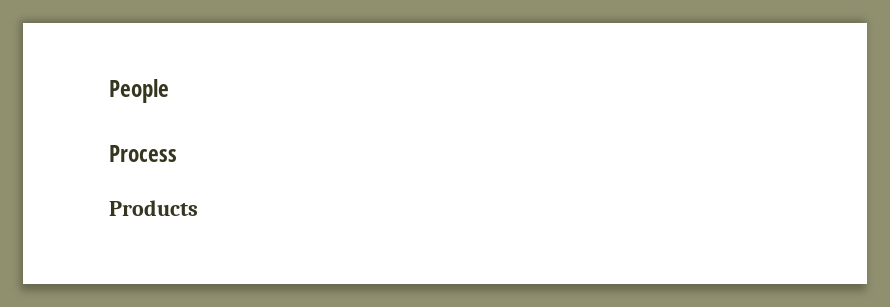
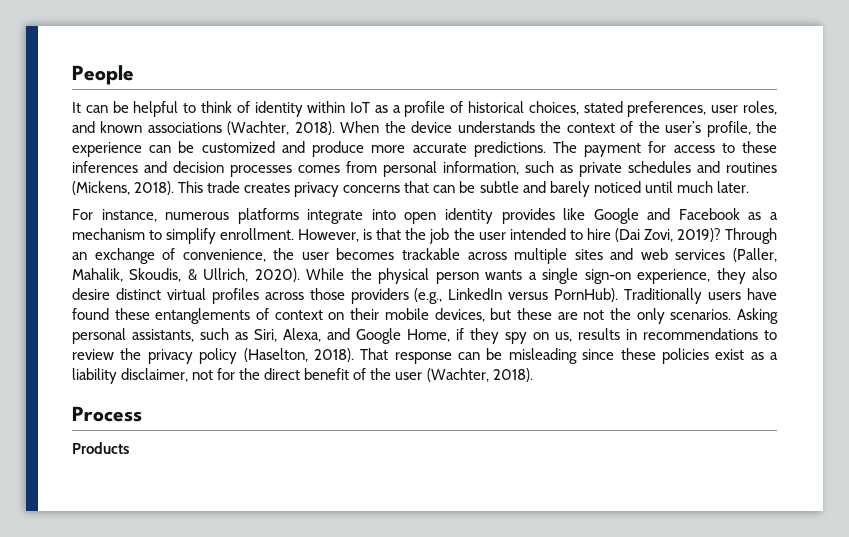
+ It can be helpful to think of identity within IoT as a profile of historical choices, stated preferences, user roles, and known associations (Wachter, 2018). When the device understands the context of the user’s profile, the experience can be customized and produce more accurate predictions. The payment for access to these inferences and decision processes comes from personal information, such as private schedules and routines (Mickens, 2018). This trade creates privacy concerns that can be subtle and barely noticed until much later.
+ For instance, numerous platforms integrate into open identity provides like Google and Facebook as a mechanism to simplify enrollment. However, is that the job the user intended to hire (Dai Zovi, 2019)? Through an exchange of convenience, the user becomes trackable across multiple sites and web services (Paller, Mahalik, Skoudis, & Ullrich, 2020). While the physical person wants a single sign-on experience, they also desire distinct virtual profiles across those providers (e.g., LinkedIn versus PornHub). Traditionally users have found these entanglements of context on their mobile devices, but these are not the only scenarios. Asking personal assistants, such as Siri, Alexa, and Google Home, if they spy on us, results in recommendations to review the privacy policy (Haselton, 2018). That response can be misleading since these policies exist as a liability disclaimer, not for the direct benefit of the user (Wachter, 2018).

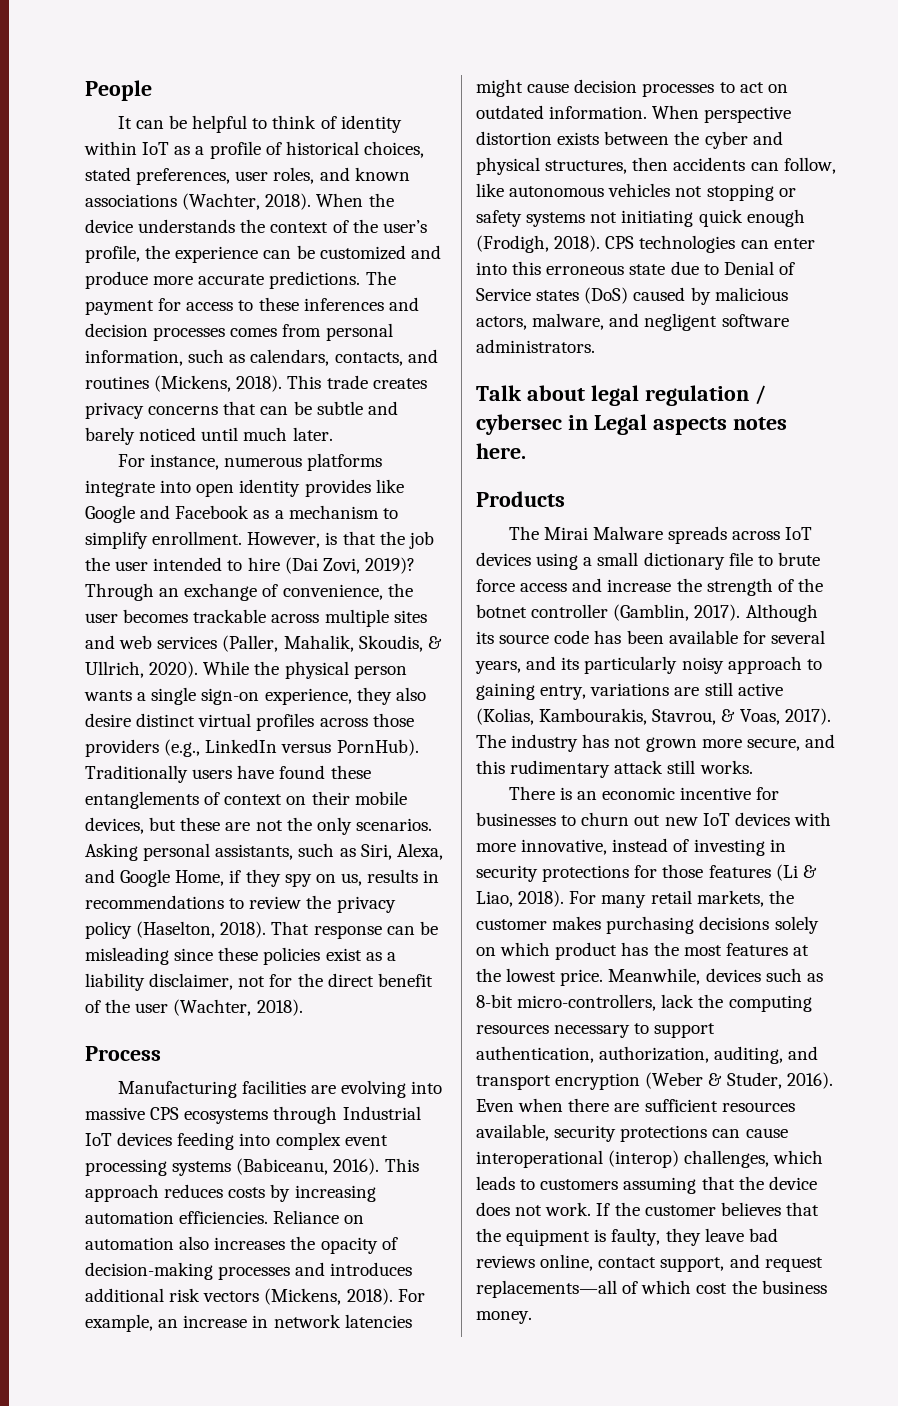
- The payment for access to these inferences and decision processes comes from personal information, such as private schedules and routines (Mickens, 2018).
+ The payment for access to these inferences and decision processes comes from personal information, such as calendars, contacts, and routines (Mickens, 2018).
+ Manufacturing facilities are evolving into massive CPS ecosystems through Industrial IoT devices feeding into complex event processing systems (Babiceanu, 2016). This approach reduces costs by increasing automation efficiencies. Reliance on automation also increases the opacity of decision-making processes and introduces additional risk vectors (Mickens, 2018). For example, an increase in network latencies might cause decision processes to act on outdated information. When perspective distortion exists between the cyber and physical structures, then accidents can follow, like autonomous vehicles not stopping or safety systems not initiating quick enough (Frodigh, 2018). CPS technologies can enter into this erroneous state due to Denial of Service states (DoS) caused by malicious actors, malware, and negligent software administrators.
+ Talk about legal regulation / cybersec in Legal aspects notes here.
  Products
+ The Mirai Malware spreads across IoT devices using a small dictionary file to brute force access and increase the strength of the botnet controller (Gamblin, 2017). Although its source code has been available for several years, and its particularly noisy approach to gaining entry, variations are still active (Kolias, Kambourakis, Stavrou, & Voas, 2017). The industry has not grown more secure, and this rudimentary attack still works.
+ There is an economic incentive for businesses to churn out new IoT devices with more innovative, instead of investing in security protections for those features (Li & Liao, 2018). For many retail markets, the customer makes purchasing decisions solely on which product has the most features at the lowest price. Meanwhile, devices such as 8-bit micro-controllers, lack the computing resources necessary to support authentication, authorization, auditing, and transport encryption (Weber & Studer, 2016). Even when there are sufficient resources available, security protections can cause interoperational (interop) challenges, which leads to customers assuming that the device does not work. If the customer believes that the equipment is faulty, they leave bad reviews online, contact support, and request replacements—all of which cost the business money.

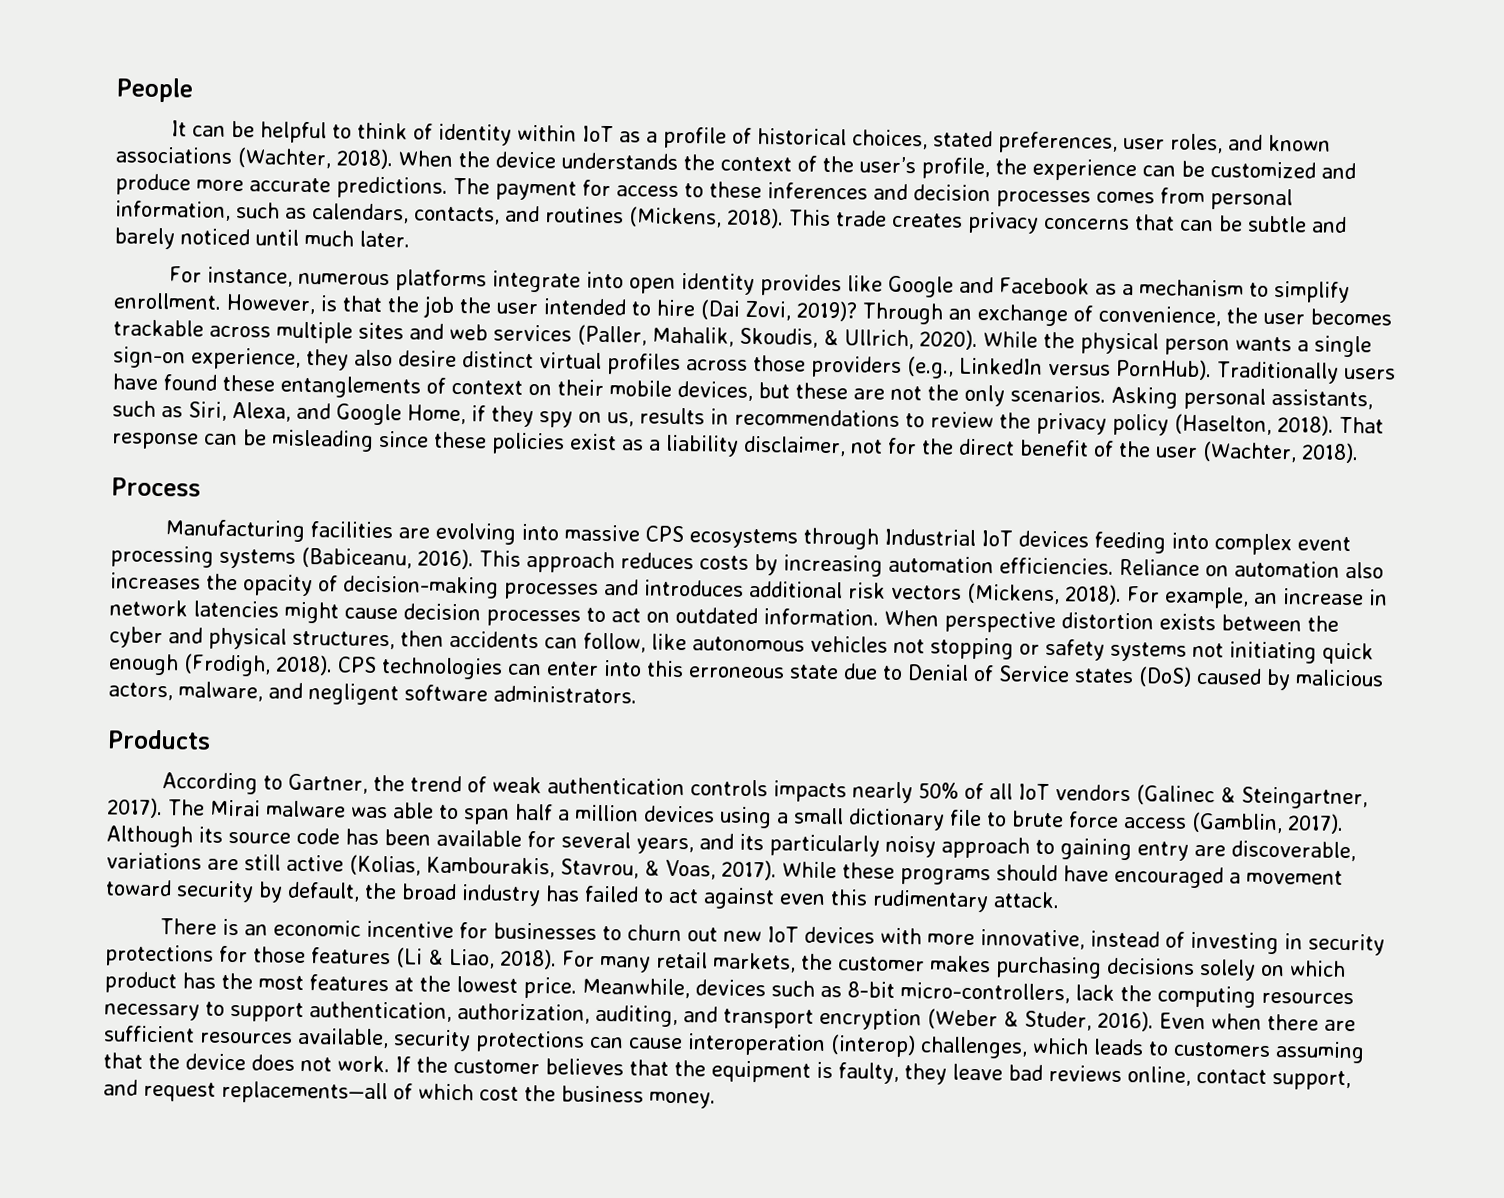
- Talk about legal regulation / cybersec in Legal aspects notes here.
  Products
- The Mirai Malware spreads across IoT devices using a small dictionary file to brute force access and increase the strength of the botnet controller (Gamblin, 2017).
+ According to Gartner, the trend of weak authentication controls impacts nearly 50% of all IoT vendors (Galinec & Steingartner, 2017). The Mirai malware was able to span half a million devices using a small dictionary file to brute force access (Gamblin, 2017).
- Although its source code has been available for several years, and its particularly noisy approach to gaining entry, variations are still active (Kolias, Kambourakis, Stavrou, & Voas, 2017).
+ Although its source code has been available for several years, and its particularly noisy approach to gaining entry are discoverable, variations are still active (Kolias, Kambourakis, Stavrou, & Voas, 2017).
- The industry has not grown more secure, and this rudimentary attack still works.
+ While these programs should have encouraged a movement toward security by default, the broad industry has failed to act against even this rudimentary attack.
- Even when there are sufficient resources available, security protections can cause interoperational (interop) challenges, which leads to customers assuming that the device does not work.
+ Even when there are sufficient resources available, security protections can cause interoperation (interop) challenges, which leads to customers assuming that the device does not work.

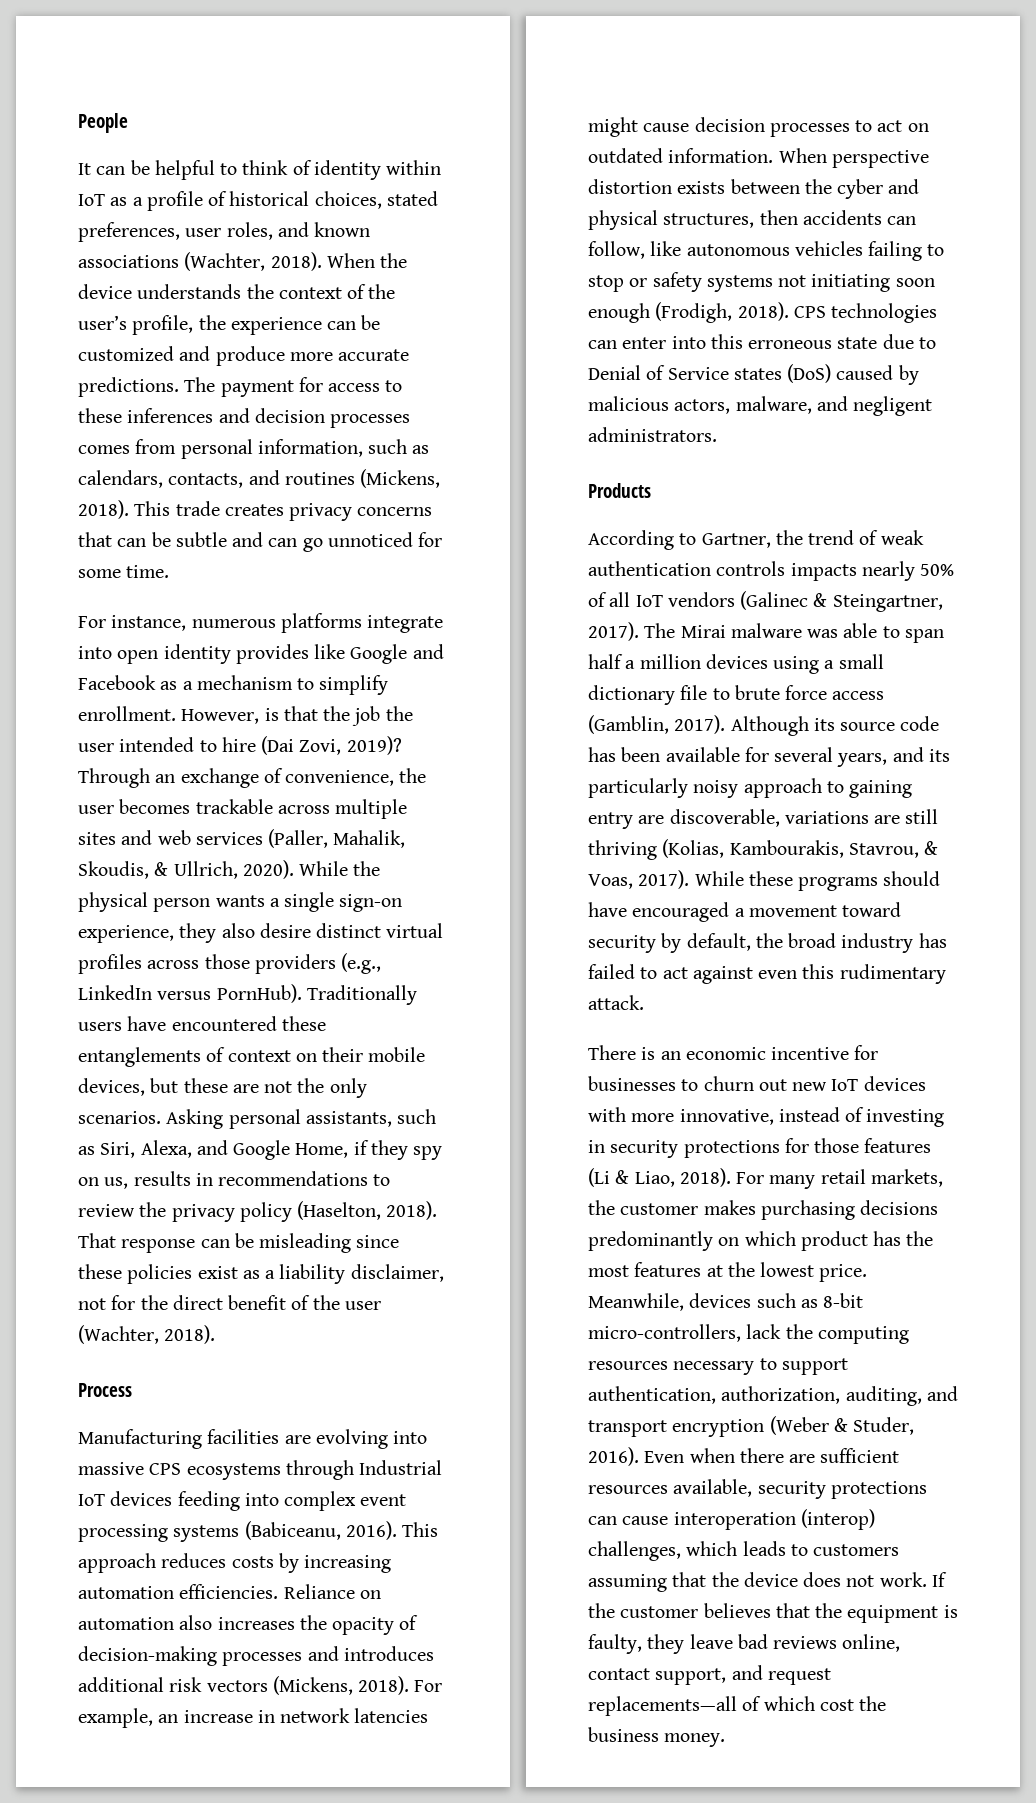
- This trade creates privacy concerns that can be subtle and barely noticed until much later.
+ This trade creates privacy concerns that can be subtle and can go unnoticed for some time.
- Traditionally users have found these entanglements of context on their mobile devices, but these are not the only scenarios.
+ Traditionally users have encountered these entanglements of context on their mobile devices, but these are not the only scenarios.
- When perspective distortion exists between the cyber and physical structures, then accidents can follow, like autonomous vehicles not stopping or safety systems not initiating quick enough (Frodigh, 2018).
+ When perspective distortion exists between the cyber and physical structures, then accidents can follow, like autonomous vehicles failing to stop or safety systems not initiating soon enough (Frodigh, 2018).
- CPS technologies can enter into this erroneous state due to Denial of Service states (DoS) caused by malicious actors, malware, and negligent software administrators.
+ CPS technologies can enter into this erroneous state due to Denial of Service states (DoS) caused by malicious actors, malware, and negligent administrators.
- Although its source code has been available for several years, and its particularly noisy approach to gaining entry are discoverable, variations are still active (Kolias, Kambourakis, Stavrou, & Voas, 2017).
+ Although its source code has been available for several years, and its particularly noisy approach to gaining entry are discoverable, variations are still thriving (Kolias, Kambourakis, Stavrou, & Voas, 2017).
- For many retail markets, the customer makes purchasing decisions solely on which product has the most features at the lowest price.
+ For many retail markets, the customer makes purchasing decisions predominantly on which product has the most features at the lowest price.

